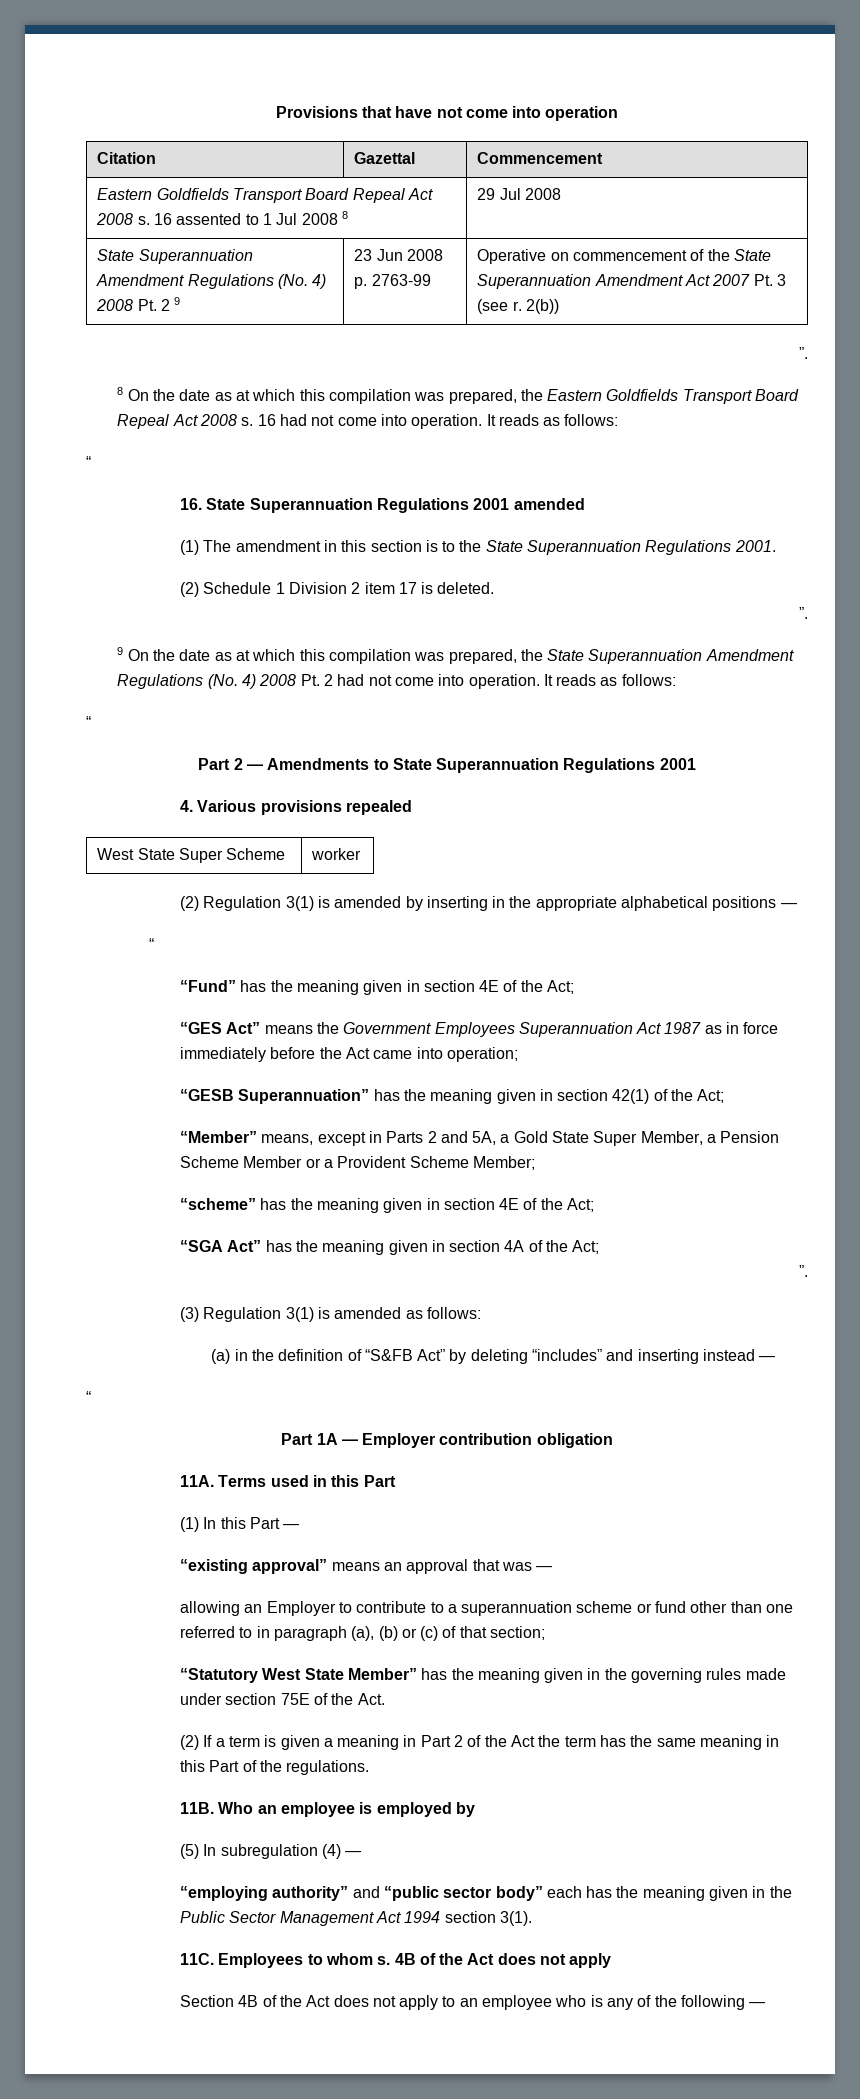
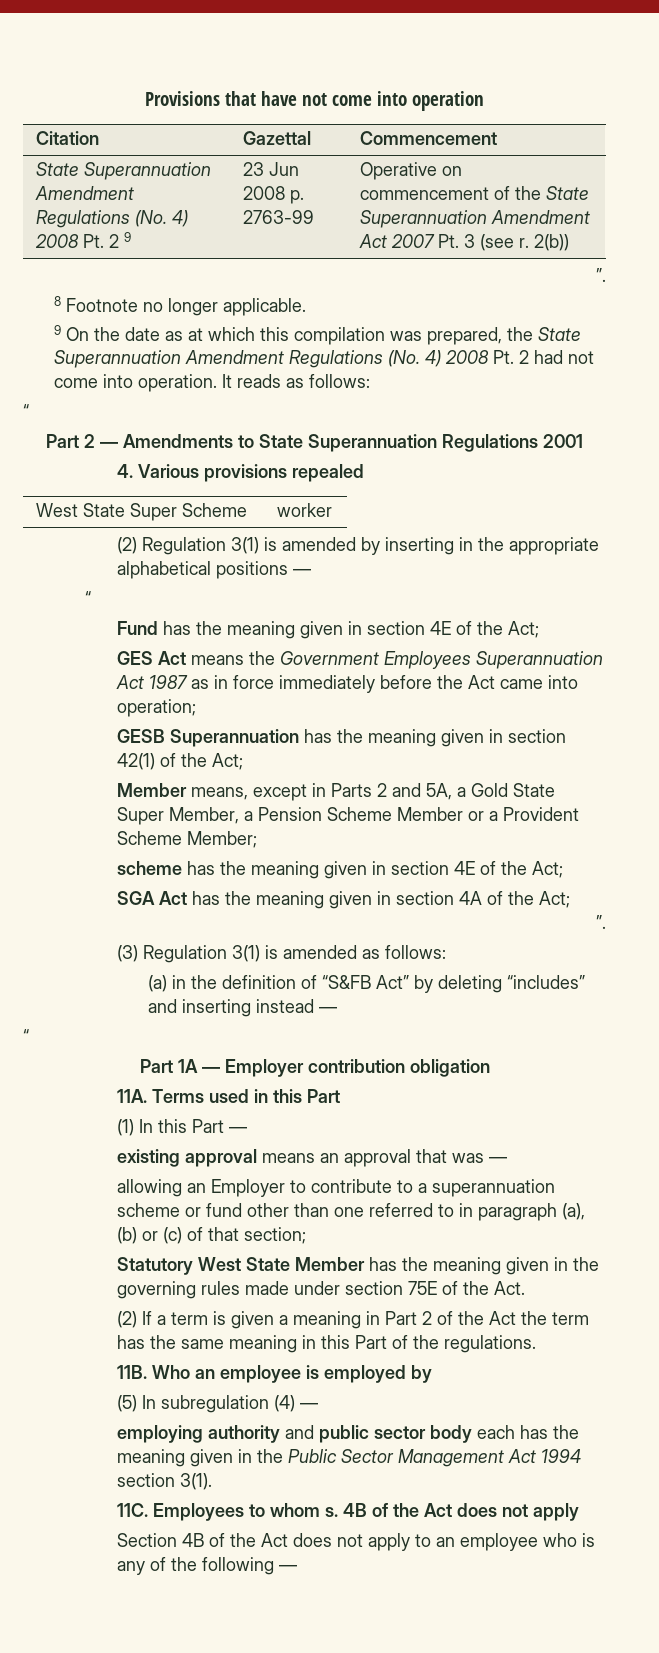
- Eastern Goldfields Transport Board Repeal Act 2008 s. 16 assented to 1 Jul 2008 8 | 29 Jul 2008
- 8 On the date as at which this compilation was prepared, the Eastern Goldfields Transport Board Repeal Act 2008 s. 16 had not come into operation. It reads as follows:
- “
- 16. State Superannuation Regulations 2001 amended
- (1) The amendment in this section is to the State Superannuation Regulations 2001.
- (2) Schedule 1 Division 2 item 17 is deleted.
- ”.
+ 8 Footnote no longer applicable.
- “Fund” has the meaning given in section 4E of the Act;
+ Fund has the meaning given in section 4E of the Act;
- “GES Act” means the Government Employees Superannuation Act 1987 as in force immediately before the Act came into operation;
+ GES Act means the Government Employees Superannuation Act 1987 as in force immediately before the Act came into operation;
- “GESB Superannuation” has the meaning given in section 42(1) of the Act;
+ GESB Superannuation has the meaning given in section 42(1) of the Act;
- “Member” means, except in Parts 2 and 5A, a Gold State Super Member, a Pension Scheme Member or a Provident Scheme Member;
+ Member means, except in Parts 2 and 5A, a Gold State Super Member, a Pension Scheme Member or a Provident Scheme Member;
- “scheme” has the meaning given in section 4E of the Act;
+ scheme has the meaning given in section 4E of the Act;
- “SGA Act” has the meaning given in section 4A of the Act;
+ SGA Act has the meaning given in section 4A of the Act;
- “existing approval” means an approval that was —
+ existing approval means an approval that was —
- “Statutory West State Member” has the meaning given in the governing rules made under section 75E of the Act.
+ Statutory West State Member has the meaning given in the governing rules made under section 75E of the Act.
- “employing authority” and “public sector body” each has the meaning given in the Public Sector Management Act 1994 section 3(1).
+ employing authority and public sector body each has the meaning given in the Public Sector Management Act 1994 section 3(1).

